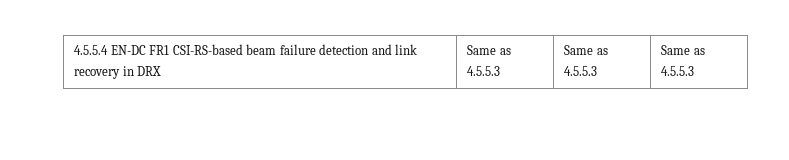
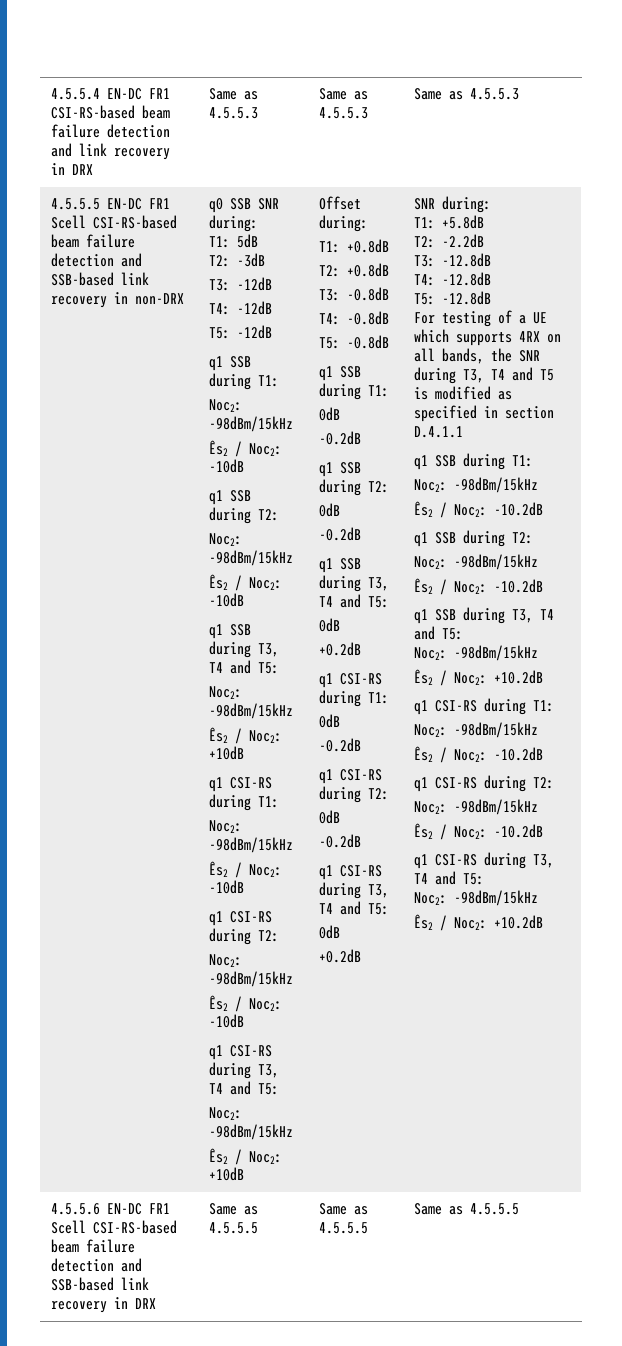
+ 4.5.5.5 EN-DC FR1 Scell CSI-RS-based beam failure detection and SSB-based link recovery in non-DRX | q0 SSB SNR during:
+ T1: 5dB
+ T2: -3dB
+ T3: -12dB
+ T4: -12dB
+ T5: -12dB
+ q1 SSB during T1:
+ Noc2: -98dBm/15kHz
+ Ês2 / Noc2: -10dB
+ q1 SSB during T2:
+ Noc2: -98dBm/15kHz
+ Ês2 / Noc2: -10dB
+ q1 SSB during T3, T4 and T5:
+ Noc2: -98dBm/15kHz
+ Ês2 / Noc2: +10dB
+ q1 CSI-RS during T1:
+ Noc2: -98dBm/15kHz
+ Ês2 / Noc2: -10dB
+ q1 CSI-RS during T2:
+ Noc2: -98dBm/15kHz
+ Ês2 / Noc2: -10dB
+ q1 CSI-RS during T3, T4 and T5:
+ Noc2: -98dBm/15kHz
+ Ês2 / Noc2: +10dB | Offset during:
+ T1: +0.8dB
+ T2: +0.8dB
+ T3: -0.8dB
+ T4: -0.8dB
+ T5: -0.8dB
+ q1 SSB during T1:
+ 0dB
+ -0.2dB
+ q1 SSB during T2:
+ 0dB
+ -0.2dB
+ q1 SSB during T3, T4 and T5:
+ 0dB
+ +0.2dB
+ q1 CSI-RS during T1:
+ 0dB
+ -0.2dB
+ q1 CSI-RS during T2:
+ 0dB
+ -0.2dB
+ q1 CSI-RS during T3, T4 and T5:
+ 0dB
+ +0.2dB | SNR during:
+ T1: +5.8dB
+ T2: -2.2dB
+ T3: -12.8dB
+ T4: -12.8dB
+ T5: -12.8dB
+ For testing of a UE which supports 4RX on all bands, the SNR during T3, T4 and T5 is modified as specified in section D.4.1.1
+ q1 SSB during T1:
+ Noc2: -98dBm/15kHz
+ Ês2 / Noc2: -10.2dB
+ q1 SSB during T2:
+ Noc2: -98dBm/15kHz
+ Ês2 / Noc2: -10.2dB
+ q1 SSB during T3, T4 and T5:
+ Noc2: -98dBm/15kHz
+ Ês2 / Noc2: +10.2dB
+ q1 CSI-RS during T1:
+ Noc2: -98dBm/15kHz
+ Ês2 / Noc2: -10.2dB
+ q1 CSI-RS during T2:
+ Noc2: -98dBm/15kHz
+ Ês2 / Noc2: -10.2dB
+ q1 CSI-RS during T3, T4 and T5:
+ Noc2: -98dBm/15kHz
+ Ês2 / Noc2: +10.2dB
+ 4.5.5.6 EN-DC FR1 Scell CSI-RS-based beam failure detection and SSB-based link recovery in DRX | Same as 4.5.5.5 | Same as 4.5.5.5 | Same as 4.5.5.5

